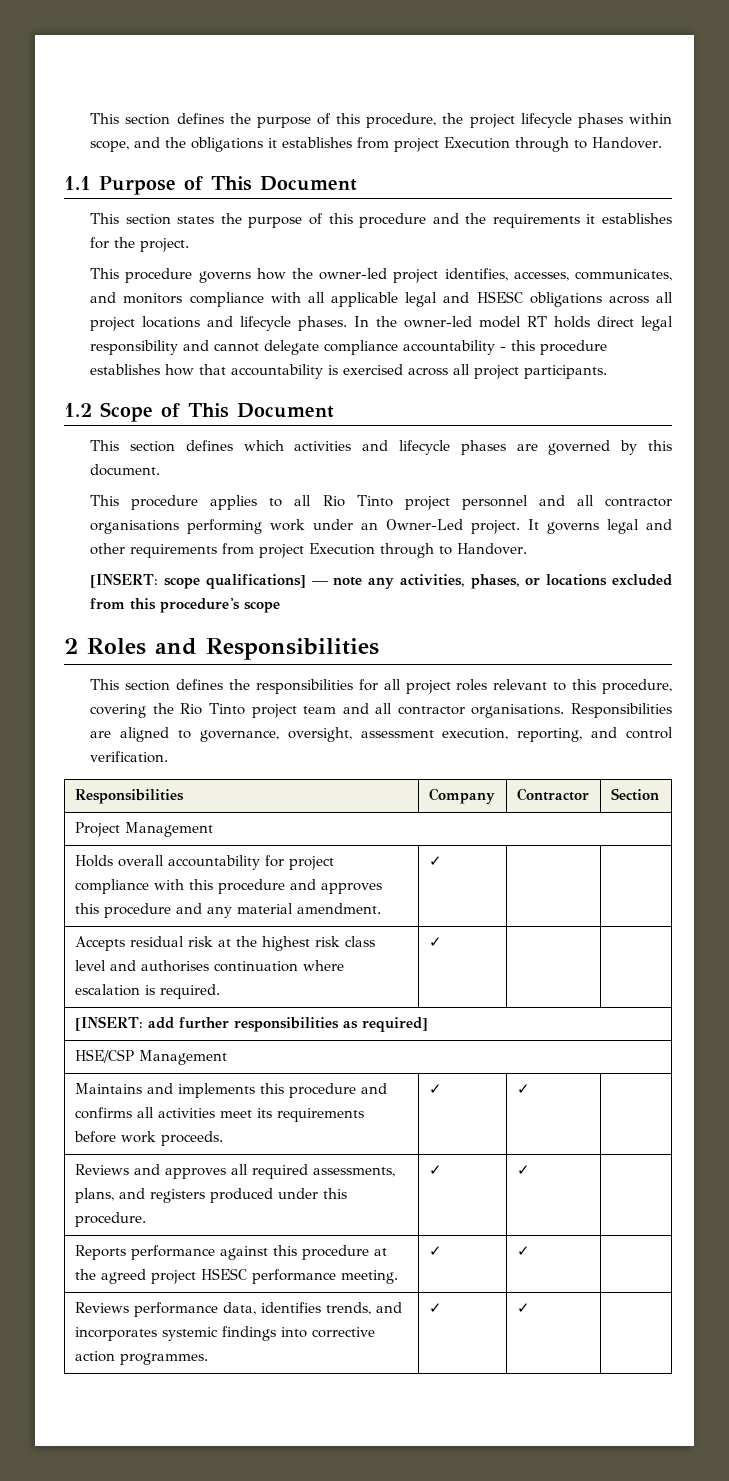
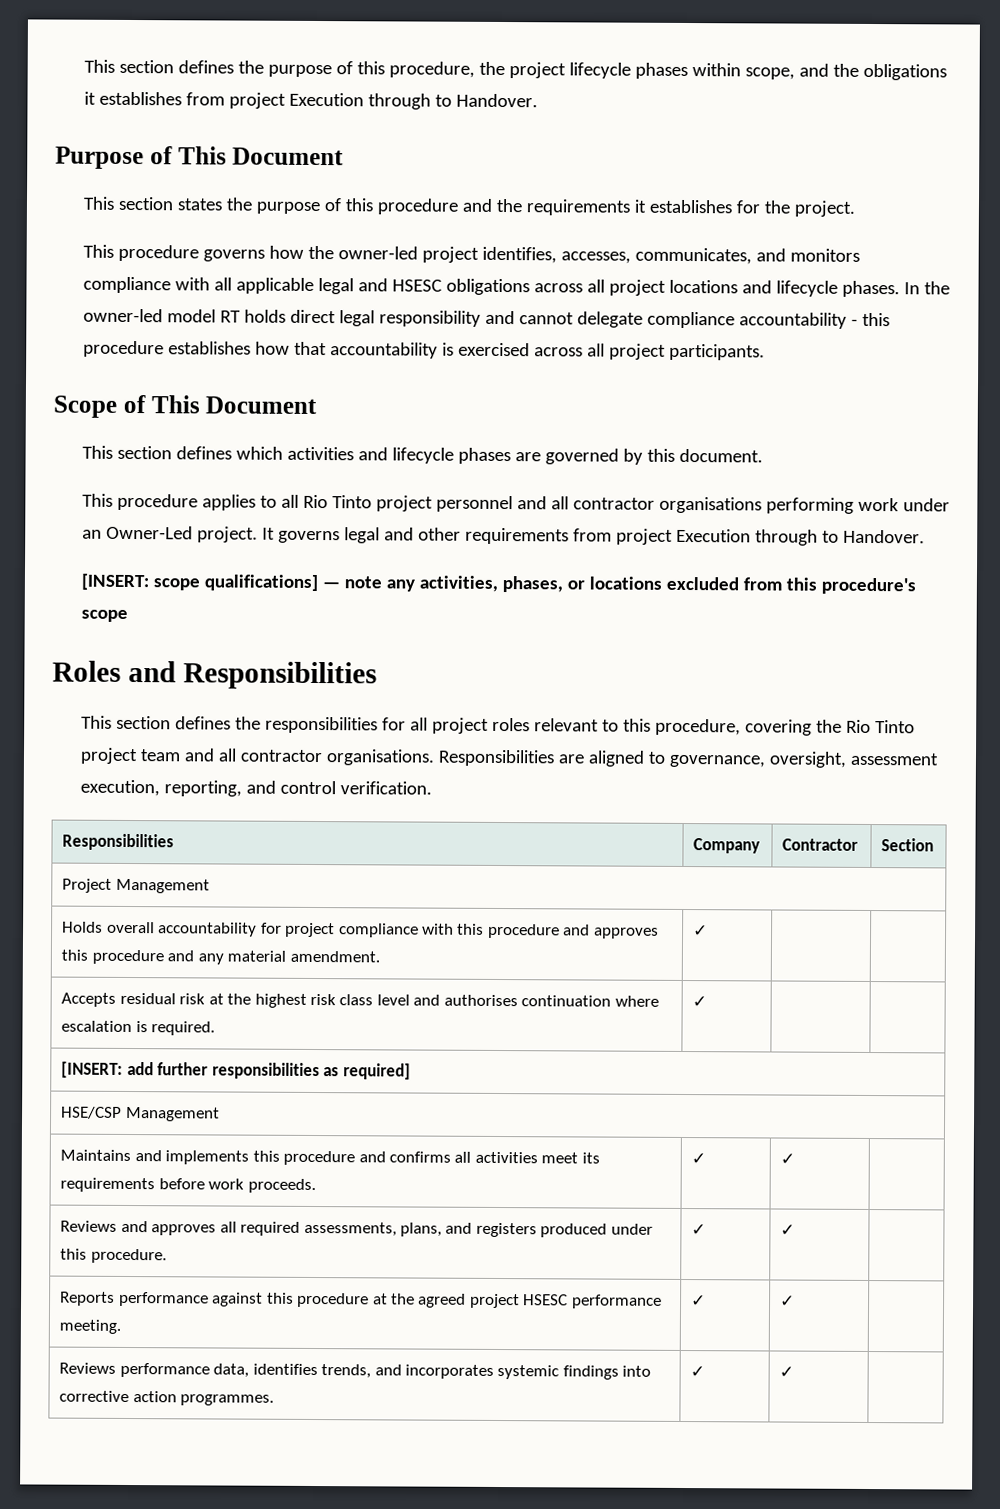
- 1.1 Purpose of This Document
+ Purpose of This Document
- 1.2 Scope of This Document
+ Scope of This Document
- 2 Roles and Responsibilities
+ Roles and Responsibilities

